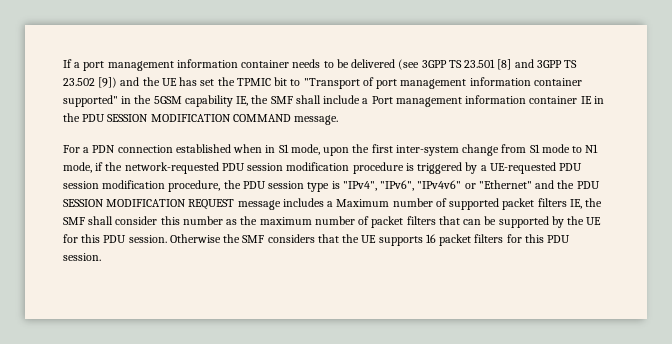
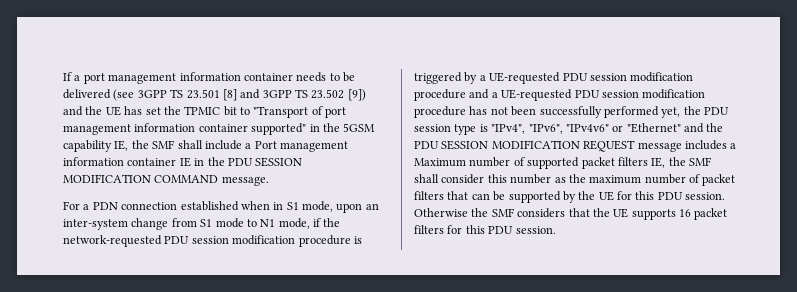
- For a PDN connection established when in S1 mode, upon the first inter-system change from S1 mode to N1 mode, if the network-requested PDU session modification procedure is triggered by a UE-requested PDU session modification procedure, the PDU session type is "IPv4", "IPv6", "IPv4v6" or "Ethernet" and the PDU SESSION MODIFICATION REQUEST message includes a Maximum number of supported packet filters IE, the SMF shall consider this number as the maximum number of packet filters that can be supported by the UE for this PDU session.
+ For a PDN connection established when in S1 mode, upon an inter-system change from S1 mode to N1 mode, if the network-requested PDU session modification procedure is triggered by a UE-requested PDU session modification procedure and a UE-requested PDU session modification procedure has not been successfully performed yet, the PDU session type is "IPv4", "IPv6", "IPv4v6" or "Ethernet" and the PDU SESSION MODIFICATION REQUEST message includes a Maximum number of supported packet filters IE, the SMF shall consider this number as the maximum number of packet filters that can be supported by the UE for this PDU session.

